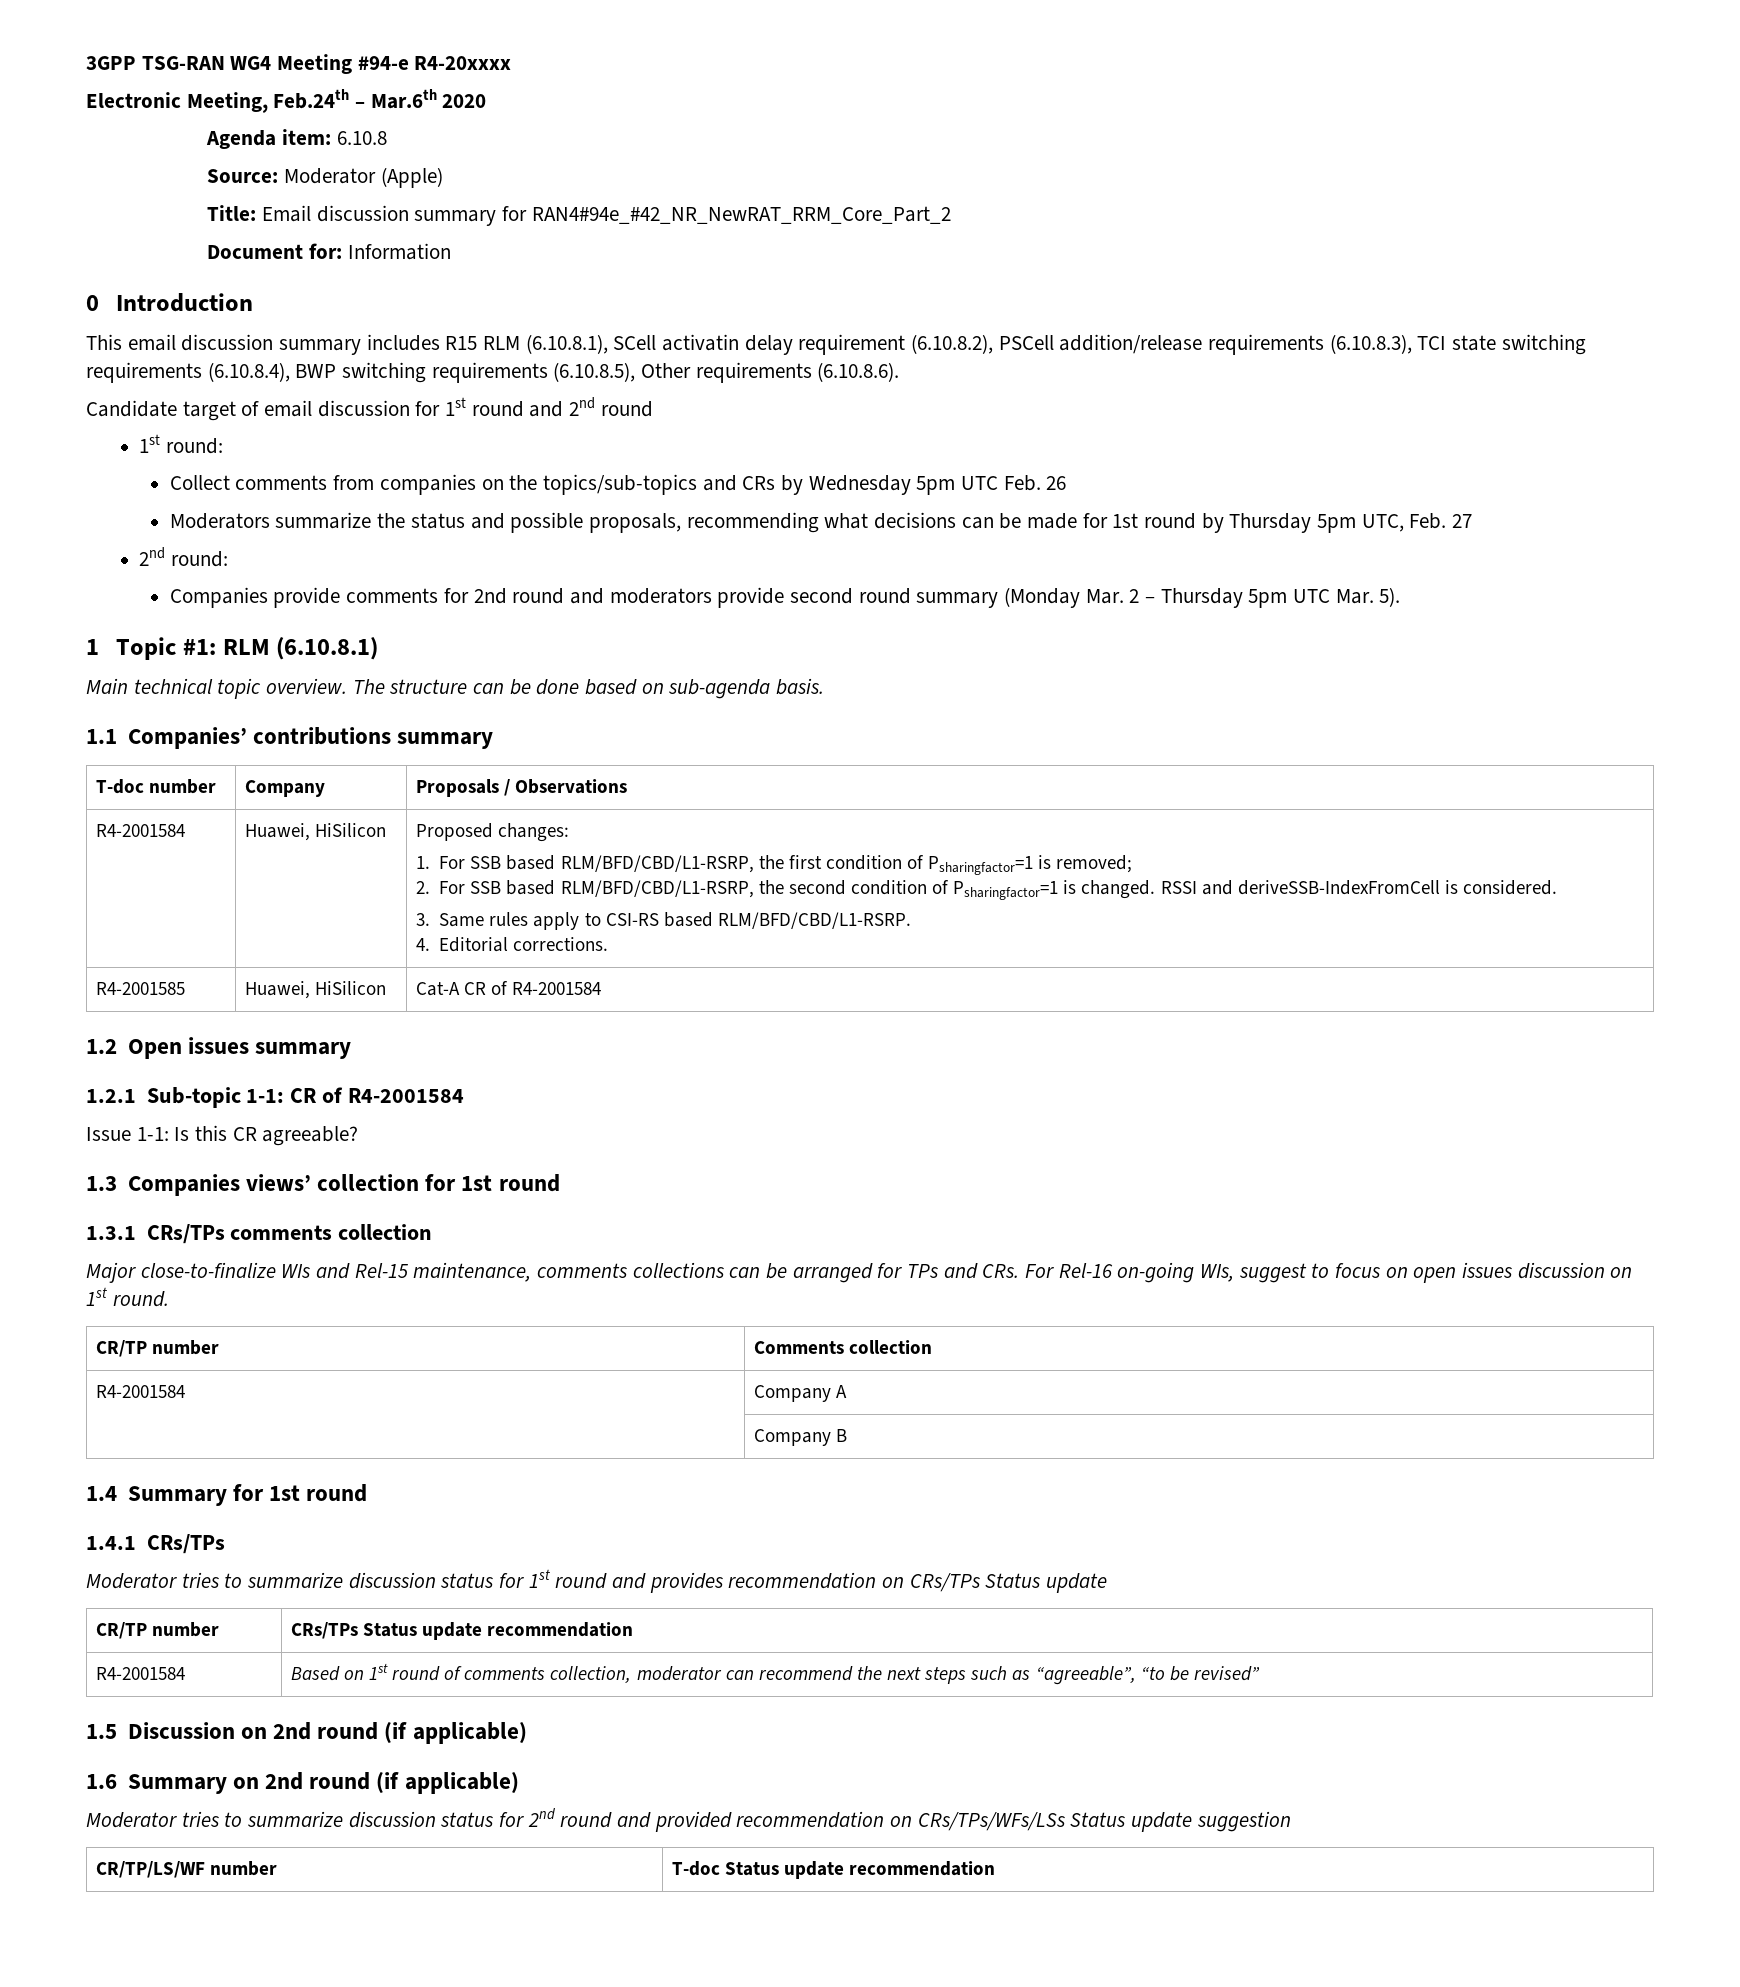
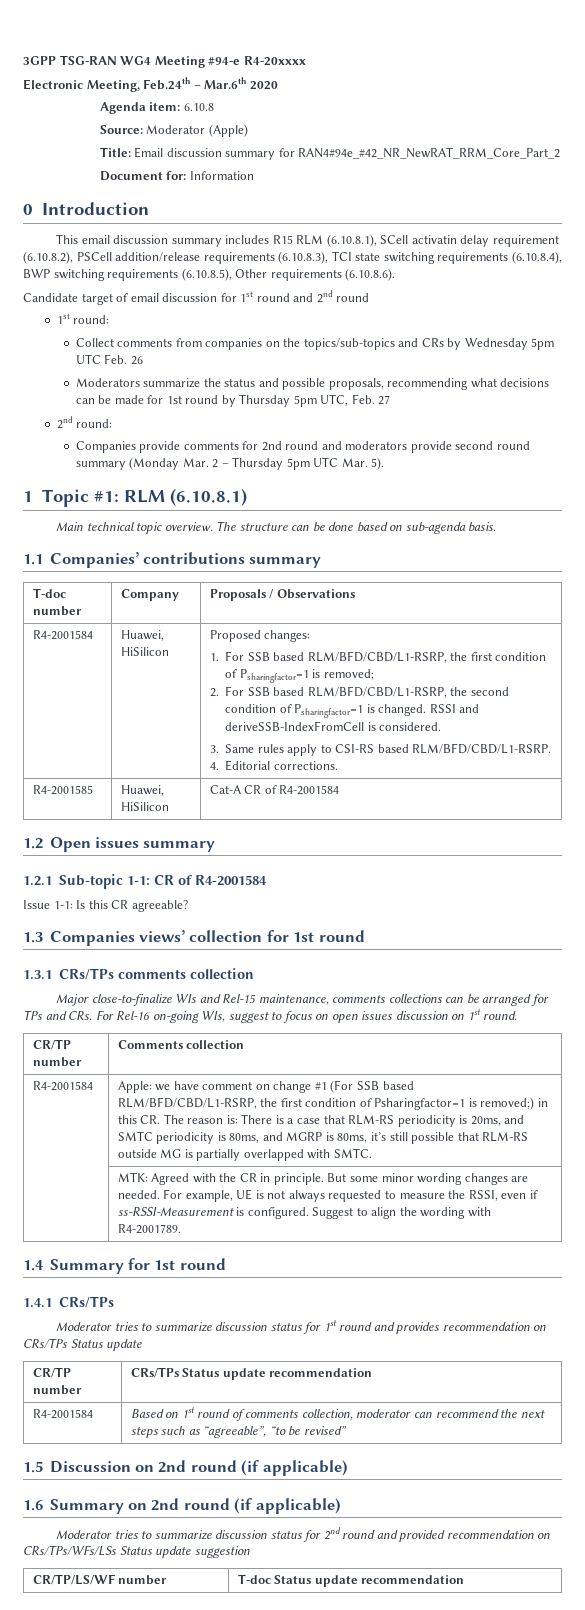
- Company A
- | Company B
+ Apple: we have comment on change #1 (For SSB based RLM/BFD/CBD/L1-RSRP, the first condition of Psharingfactor=1 is removed;) in this CR. The reason is: There is a case that RLM-RS periodicity is 20ms, and SMTC periodicity is 80ms, and MGRP is 80ms, it’s still possible that RLM-RS outside MG is partially overlapped with SMTC.
+ | MTK: Agreed with the CR in principle. But some minor wording changes are needed. For example, UE is not always requested to measure the RSSI, even if ss-RSSI-Measurement is configured. Suggest to align the wording with R4-2001789.

